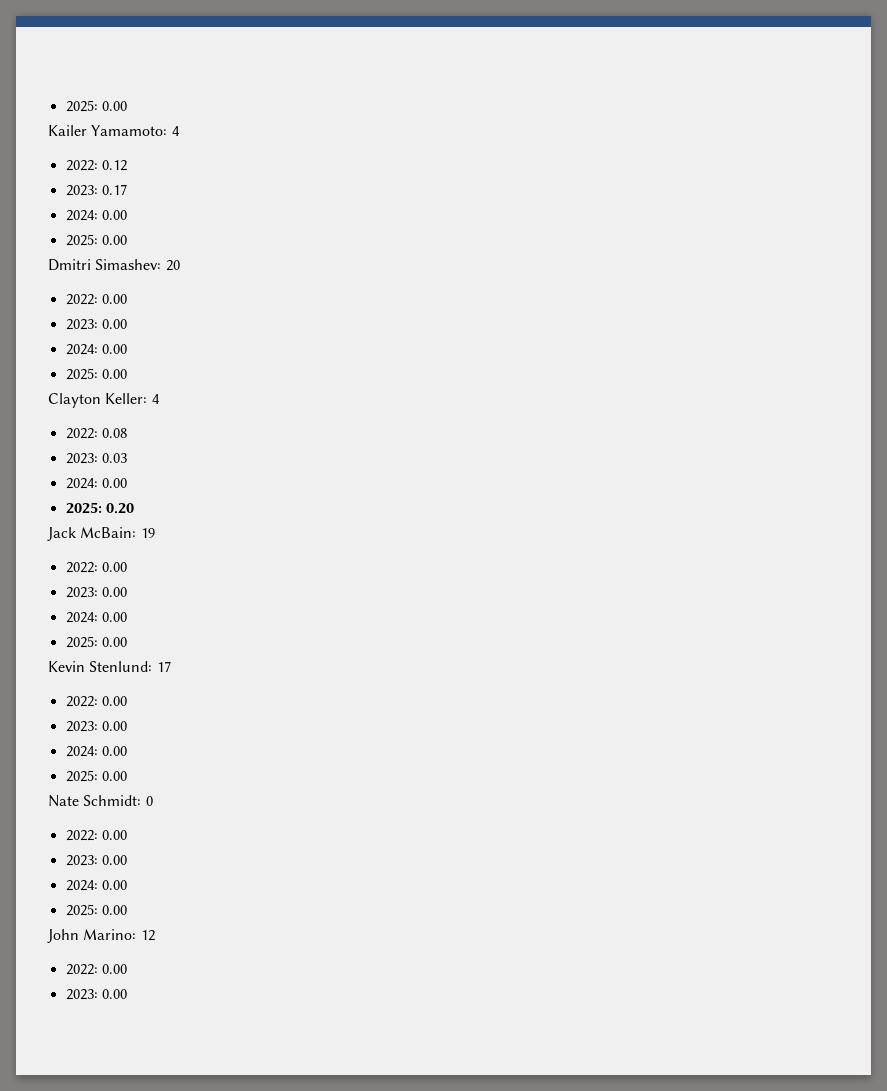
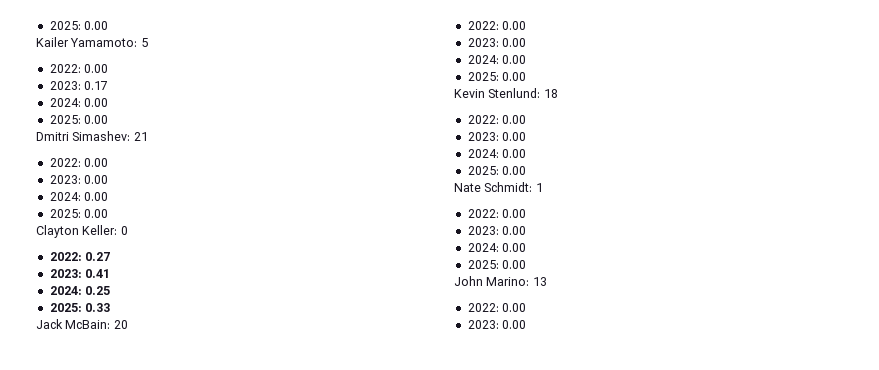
- Kailer Yamamoto: 4
- 2022: 0.12
+ Kailer Yamamoto: 5
+ 2022: 0.00
- Dmitri Simashev: 20
+ Dmitri Simashev: 21
- Clayton Keller: 4
- 2022: 0.08
- 2023: 0.03
- 2024: 0.00
- 2025: 0.20
+ Clayton Keller: 0
+ 2022: 0.27
+ 2023: 0.41
+ 2024: 0.25
+ 2025: 0.33
- Jack McBain: 19
+ Jack McBain: 20
- Kevin Stenlund: 17
+ Kevin Stenlund: 18
- Nate Schmidt: 0
+ Nate Schmidt: 1
- John Marino: 12
+ John Marino: 13

